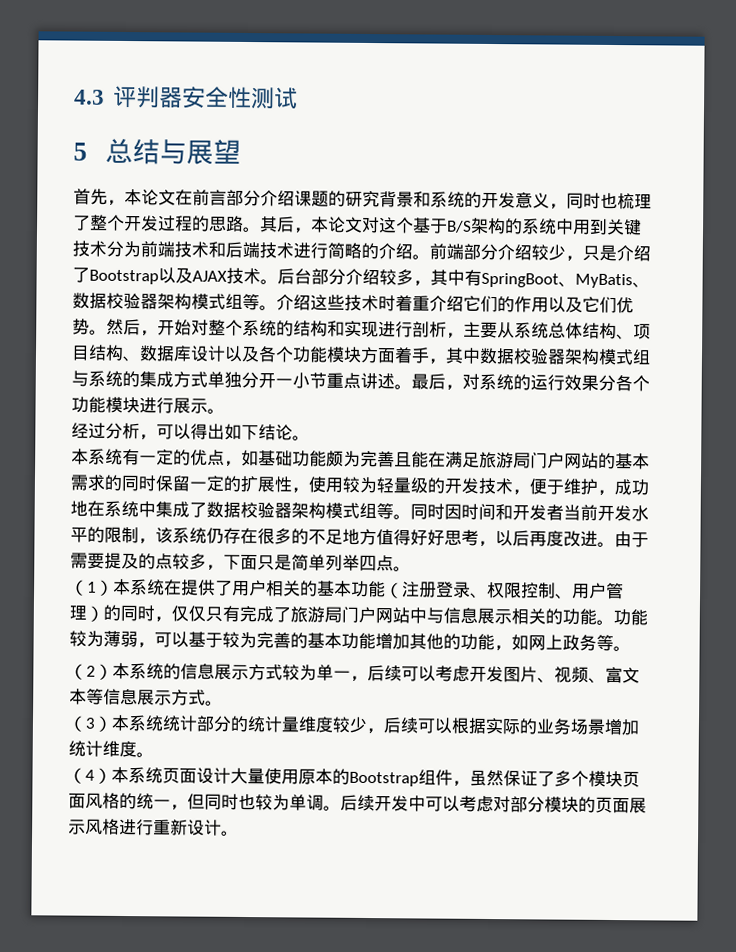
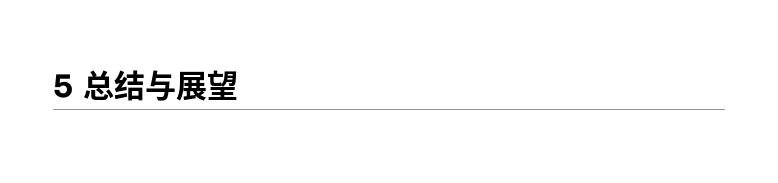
- 4.3评判器安全性测试
- 首先，本论文在前言部分介绍课题的研究背景和系统的开发意义，同时也梳理了整个开发过程的思路。其后，本论文对这个基于B/S架构的系统中用到关键技术分为前端技术和后端技术进行简略的介绍。前端部分介绍较少，只是介绍了Bootstrap以及AJAX技术。后台部分介绍较多，其中有SpringBoot、MyBatis、数据校验器架构模式组等。介绍这些技术时着重介绍它们的作用以及它们优势。然后，开始对整个系统的结构和实现进行剖析，主要从系统总体结构、项目结构、数据库设计以及各个功能模块方面着手，其中数据校验器架构模式组与系统的集成方式单独分开一小节重点讲述。最后，对系统的运行效果分各个功能模块进行展示。
- 经过分析，可以得出如下结论。
- 本系统有一定的优点，如基础功能颇为完善且能在满足旅游局门户网站的基本需求的同时保留一定的扩展性，使用较为轻量级的开发技术，便于维护，成功地在系统中集成了数据校验器架构模式组等。同时因时间和开发者当前开发水平的限制，该系统仍存在很多的不足地方值得好好思考，以后再度改进。由于需要提及的点较多，下面只是简单列举四点。
- （1）本系统在提供了用户相关的基本功能（注册登录、权限控制、用户管理）的同时，仅仅只有完成了旅游局门户网站中与信息展示相关的功能。功能较为薄弱，可以基于较为完善的基本功能增加其他的功能，如网上政务等。
- （2）本系统的信息展示方式较为单一，后续可以考虑开发图片、视频、富文本等信息展示方式。
- （3）本系统统计部分的统计量维度较少，后续可以根据实际的业务场景增加统计维度。
- （4）本系统页面设计大量使用原本的Bootstrap组件，虽然保证了多个模块页面风格的统一，但同时也较为单调。后续开发中可以考虑对部分模块的页面展示风格进行重新设计。

